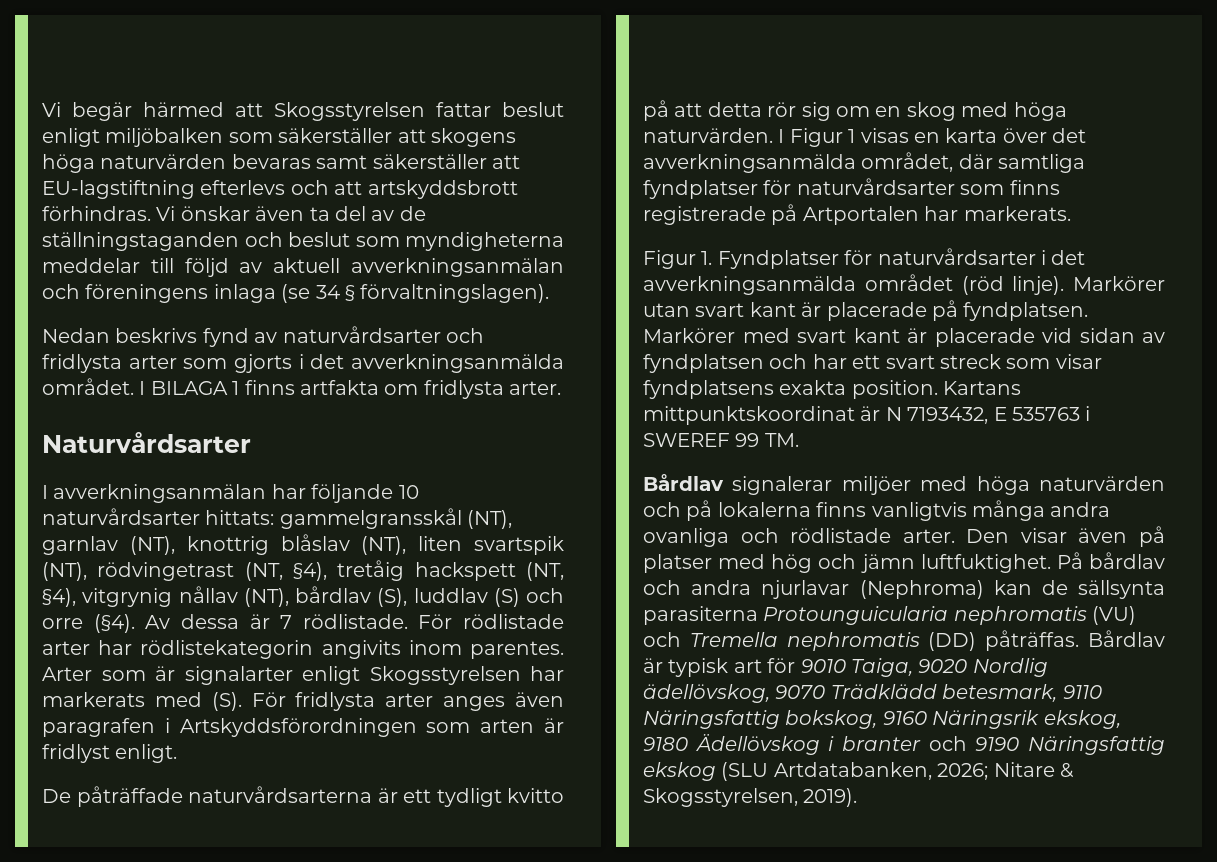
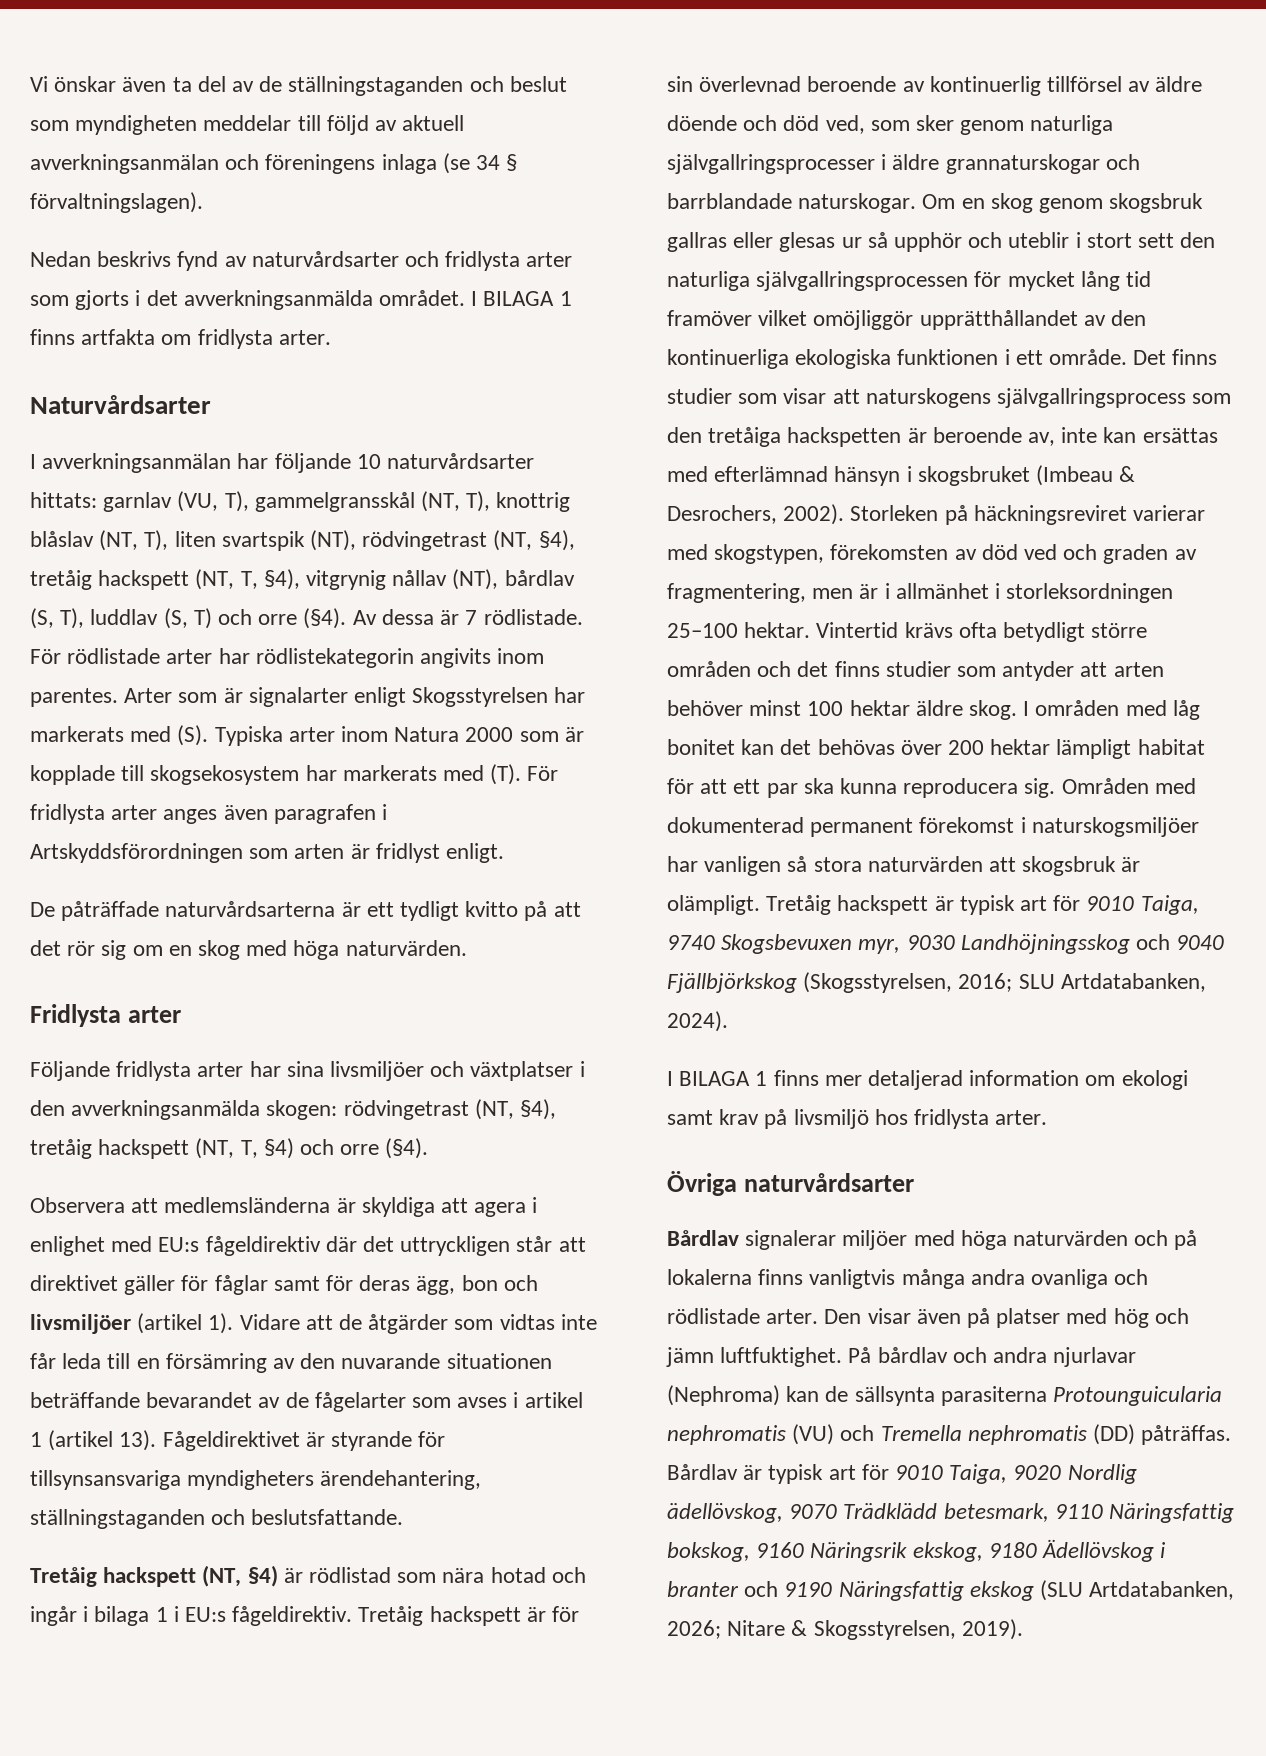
- Vi begär härmed att Skogsstyrelsen fattar beslut enligt miljöbalken som säkerställer att skogens höga naturvärden bevaras samt säkerställer att EU-lagstiftning efterlevs och att artskyddsbrott förhindras. Vi önskar även ta del av de ställningstaganden och beslut som myndigheterna meddelar till följd av aktuell avverkningsanmälan och föreningens inlaga (se 34 § förvaltningslagen).
+ Vi önskar även ta del av de ställningstaganden och beslut som myndigheten meddelar till följd av aktuell avverkningsanmälan och föreningens inlaga (se 34 § förvaltningslagen).
- I avverkningsanmälan har följande 10 naturvårdsarter hittats: gammelgransskål (NT), garnlav (NT), knottrig blåslav (NT), liten svartspik (NT), rödvingetrast (NT, §4), tretåig hackspett (NT, §4), vitgrynig nållav (NT), bårdlav (S), luddlav (S) och orre (§4).
+ I avverkningsanmälan har följande 10 naturvårdsarter hittats: garnlav (VU, T), gammelgransskål (NT, T), knottrig blåslav (NT, T), liten svartspik (NT), rödvingetrast (NT, §4), tretåig hackspett (NT, T, §4), vitgrynig nållav (NT), bårdlav (S, T), luddlav (S, T) och orre (§4).
- Arter som är signalarter enligt Skogsstyrelsen har markerats med (S). För fridlysta arter anges även paragrafen i Artskyddsförordningen som arten är fridlyst enligt.
+ Arter som är signalarter enligt Skogsstyrelsen har markerats med (S). Typiska arter inom Natura 2000 som är kopplade till skogsekosystem har markerats med (T). För fridlysta arter anges även paragrafen i Artskyddsförordningen som arten är fridlyst enligt.
- De påträffade naturvårdsarterna är ett tydligt kvitto på att detta rör sig om en skog med höga naturvärden. I Figur 1 visas en karta över det avverkningsanmälda området, där samtliga fyndplatser för naturvårdsarter som finns registrerade på Artportalen har markerats.
- Figur 1. Fyndplatser för naturvårdsarter i det avverkningsanmälda området (röd linje). Markörer utan svart kant är placerade på fyndplatsen. Markörer med svart kant är placerade vid sidan av fyndplatsen och har ett svart streck som visar fyndplatsens exakta position. Kartans mittpunktskoordinat är N 7193432, E 535763 i SWEREF 99 TM.
+ De påträffade naturvårdsarterna är ett tydligt kvitto på att det rör sig om en skog med höga naturvärden.
+ Fridlysta arter
+ Följande fridlysta arter har sina livsmiljöer och växtplatser i den avverkningsanmälda skogen: rödvingetrast (NT, §4), tretåig hackspett (NT, T, §4) och orre (§4).
+ Observera att medlemsländerna är skyldiga att agera i enlighet med EU:s fågeldirektiv där det uttryckligen står att direktivet gäller för fåglar samt för deras ägg, bon och livsmiljöer (artikel 1). Vidare att de åtgärder som vidtas inte får leda till en försämring av den nuvarande situationen beträffande bevarandet av de fågelarter som avses i artikel 1 (artikel 13). Fågeldirektivet är styrande för tillsynsansvariga myndigheters ärendehantering, ställningstaganden och beslutsfattande.
+ Tretåig hackspett (NT, §4) är rödlistad som nära hotad och ingår i bilaga 1 i EU:s fågeldirektiv. Tretåig hackspett är för sin överlevnad beroende av kontinuerlig tillförsel av äldre döende och död ved, som sker genom naturliga självgallringsprocesser i äldre grannaturskogar och barrblandade naturskogar. Om en skog genom skogsbruk gallras eller glesas ur så upphör och uteblir i stort sett den naturliga självgallringsprocessen för mycket lång tid framöver vilket omöjliggör upprätthållandet av den kontinuerliga ekologiska funktionen i ett område. Det finns studier som visar att naturskogens självgallringsprocess som den tretåiga hackspetten är beroende av, inte kan ersättas med efterlämnad hänsyn i skogsbruket (Imbeau & Desrochers, 2002). Storleken på häckningsreviret varierar med skogstypen, förekomsten av död ved och graden av fragmentering, men är i allmänhet i storleksordningen 25–100 hektar. Vintertid krävs ofta betydligt större områden och det finns studier som antyder att arten behöver minst 100 hektar äldre skog. I områden med låg bonitet kan det behövas över 200 hektar lämpligt habitat för att ett par ska kunna reproducera sig. Områden med dokumenterad permanent förekomst i naturskogsmiljöer har vanligen så stora naturvärden att skogsbruk är olämpligt. Tretåig hackspett är typisk art för 9010 Taiga, 9740 Skogsbevuxen myr, 9030 Landhöjningsskog och 9040 Fjällbjörkskog (Skogsstyrelsen, 2016; SLU Artdatabanken, 2024).
+ I BILAGA 1 finns mer detaljerad information om ekologi samt krav på livsmiljö hos fridlysta arter.
+ Övriga naturvårdsarter

